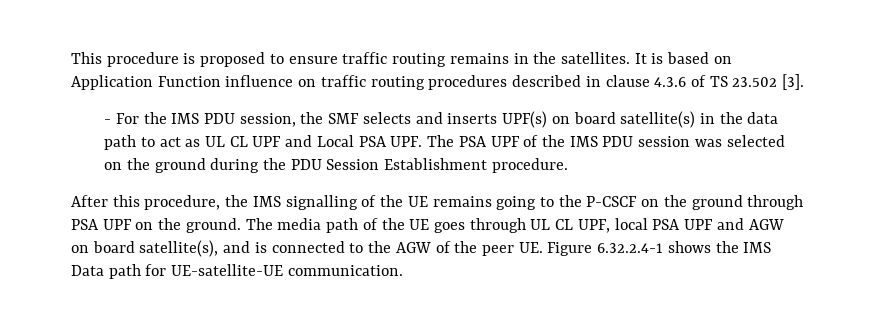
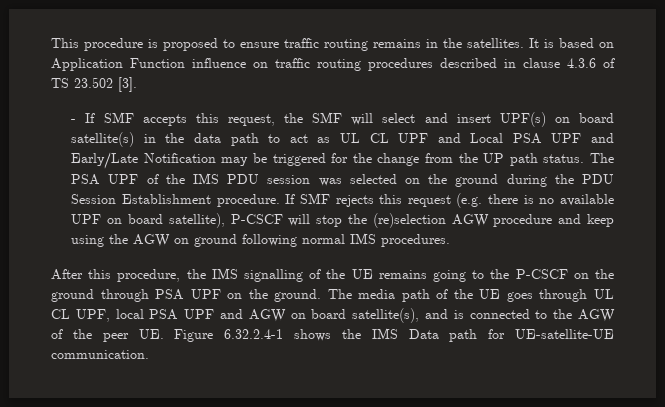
- - For the IMS PDU session, the SMF selects and inserts UPF(s) on board satellite(s) in the data path to act as UL CL UPF and Local PSA UPF. The PSA UPF of the IMS PDU session was selected on the ground during the PDU Session Establishment procedure.
+ - If SMF accepts this request, the SMF will select and insert UPF(s) on board satellite(s) in the data path to act as UL CL UPF and Local PSA UPF and Early/Late Notification may be triggered for the change from the UP path status. The PSA UPF of the IMS PDU session was selected on the ground during the PDU Session Establishment procedure. If SMF rejects this request (e.g. there is no available UPF on board satellite), P-CSCF will stop the (re)selection AGW procedure and keep using the AGW on ground following normal IMS procedures.

